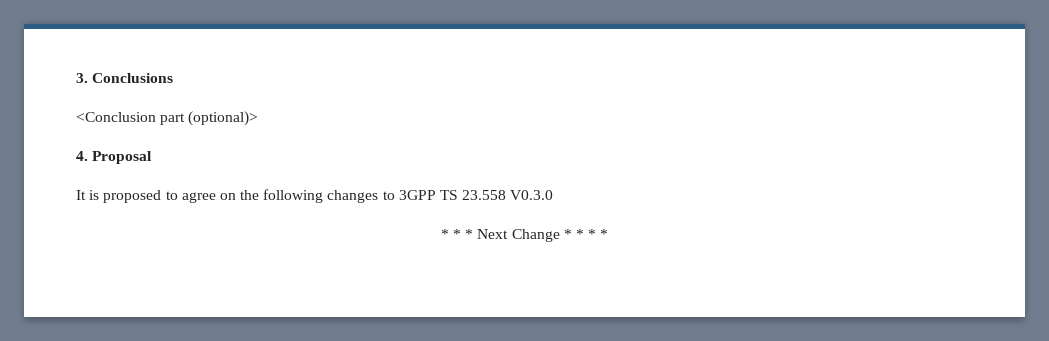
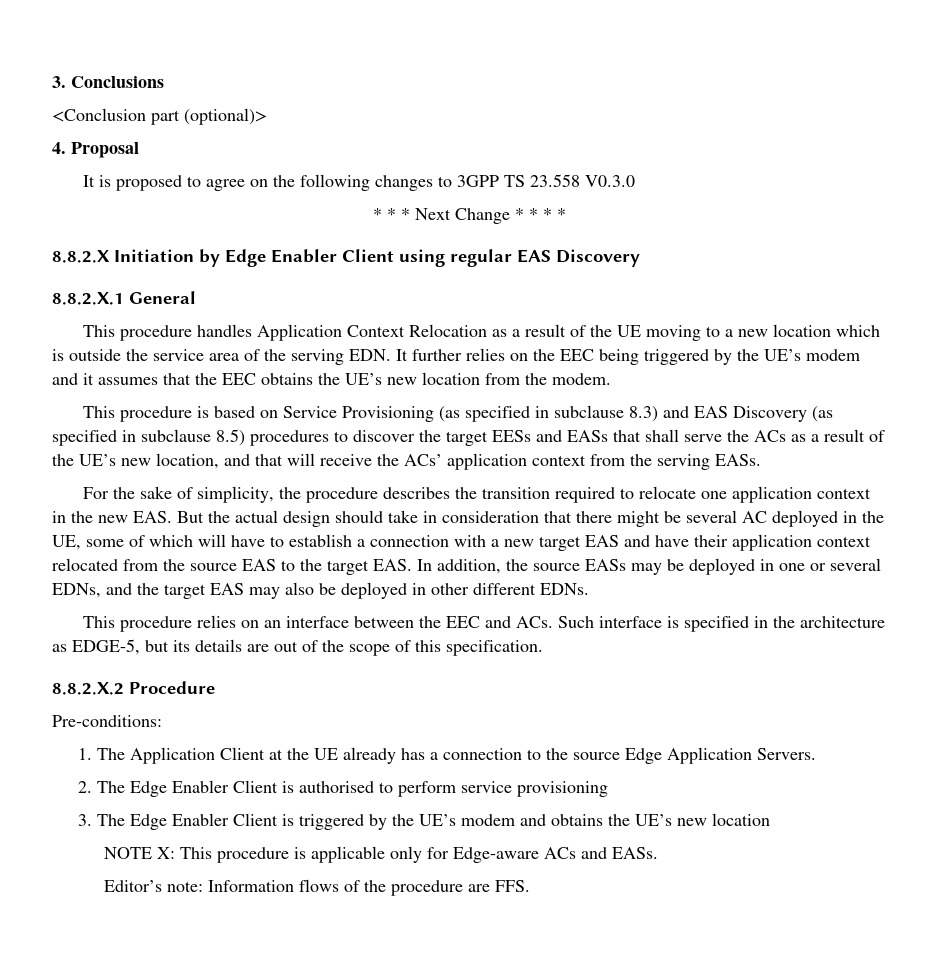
+ 8.8.2.X Initiation by Edge Enabler Client using regular EAS Discovery
+ 8.8.2.X.1 General
+ This procedure handles Application Context Relocation as a result of the UE moving to a new location which is outside the service area of the serving EDN. It further relies on the EEC being triggered by the UE’s modem and it assumes that the EEC obtains the UE’s new location from the modem.
+ This procedure is based on Service Provisioning (as specified in subclause 8.3) and EAS Discovery (as specified in subclause 8.5) procedures to discover the target EESs and EASs that shall serve the ACs as a result of the UE’s new location, and that will receive the ACs’ application context from the serving EASs.
+ For the sake of simplicity, the procedure describes the transition required to relocate one application context in the new EAS. But the actual design should take in consideration that there might be several AC deployed in the UE, some of which will have to establish a connection with a new target EAS and have their application context relocated from the source EAS to the target EAS. In addition, the source EASs may be deployed in one or several EDNs, and the target EAS may also be deployed in other different EDNs.
+ This procedure relies on an interface between the EEC and ACs. Such interface is specified in the architecture as EDGE-5, but its details are out of the scope of this specification.
+ 8.8.2.X.2 Procedure
+ Pre-conditions:
+ 1. The Application Client at the UE already has a connection to the source Edge Application Servers.
+ 2. The Edge Enabler Client is authorised to perform service provisioning
+ 3. The Edge Enabler Client is triggered by the UE’s modem and obtains the UE’s new location
+ NOTE X: This procedure is applicable only for Edge-aware ACs and EASs.
+ Editor’s note: Information flows of the procedure are FFS.

